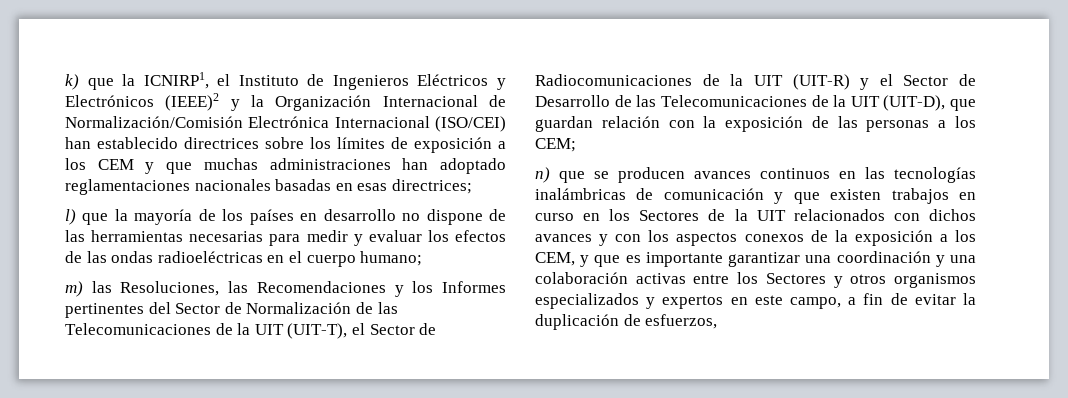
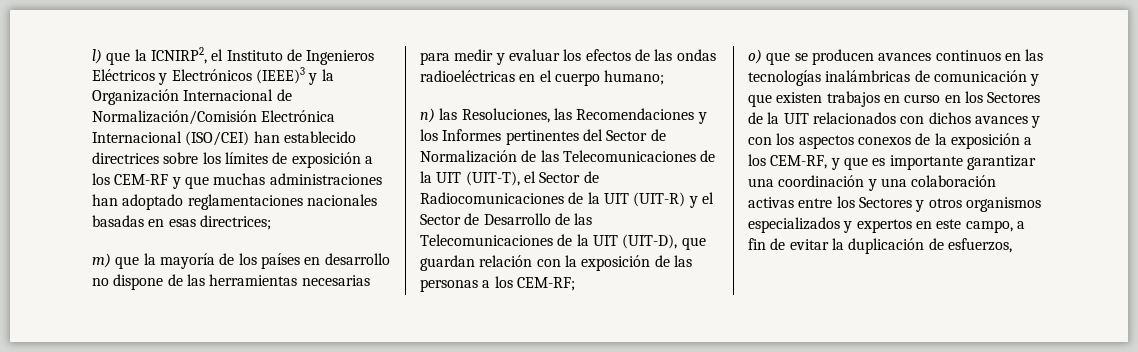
- k) que la ICNIRP1, el Instituto de Ingenieros Eléctricos y Electrónicos (IEEE)2 y la Organización Internacional de Normalización/Comisión Electrónica Internacional (ISO/CEI) han establecido directrices sobre los límites de exposición a los CEM y que muchas administraciones han adoptado reglamentaciones nacionales basadas en esas directrices;
+ l) que la ICNIRP2, el Instituto de Ingenieros Eléctricos y Electrónicos (IEEE)3 y la Organización Internacional de Normalización/Comisión Electrónica Internacional (ISO/CEI) han establecido directrices sobre los límites de exposición a los CEM-RF y que muchas administraciones han adoptado reglamentaciones nacionales basadas en esas directrices;
- l) que la mayoría de los países en desarrollo no dispone de las herramientas necesarias para medir y evaluar los efectos de las ondas radioeléctricas en el cuerpo humano;
+ m) que la mayoría de los países en desarrollo no dispone de las herramientas necesarias para medir y evaluar los efectos de las ondas radioeléctricas en el cuerpo humano;
- m) las Resoluciones, las Recomendaciones y los Informes pertinentes del Sector de Normalización de las Telecomunicaciones de la UIT (UIT-T), el Sector de Radiocomunicaciones de la UIT (UIT-R) y el Sector de Desarrollo de las Telecomunicaciones de la UIT (UIT-D), que guardan relación con la exposición de las personas a los CEM;
- n) que se producen avances continuos en las tecnologías inalámbricas de comunicación y que existen trabajos en curso en los Sectores de la UIT relacionados con dichos avances y con los aspectos conexos de la exposición a los CEM, y que es importante garantizar una coordinación y una colaboración activas entre los Sectores y otros organismos especializados y expertos en este campo, a fin de evitar la duplicación de esfuerzos,
+ n) las Resoluciones, las Recomendaciones y los Informes pertinentes del Sector de Normalización de las Telecomunicaciones de la UIT (UIT-T), el Sector de Radiocomunicaciones de la UIT (UIT-R) y el Sector de Desarrollo de las Telecomunicaciones de la UIT (UIT-D), que guardan relación con la exposición de las personas a los CEM-RF;
+ o) que se producen avances continuos en las tecnologías inalámbricas de comunicación y que existen trabajos en curso en los Sectores de la UIT relacionados con dichos avances y con los aspectos conexos de la exposición a los CEM-RF, y que es importante garantizar una coordinación y una colaboración activas entre los Sectores y otros organismos especializados y expertos en este campo, a fin de evitar la duplicación de esfuerzos,

